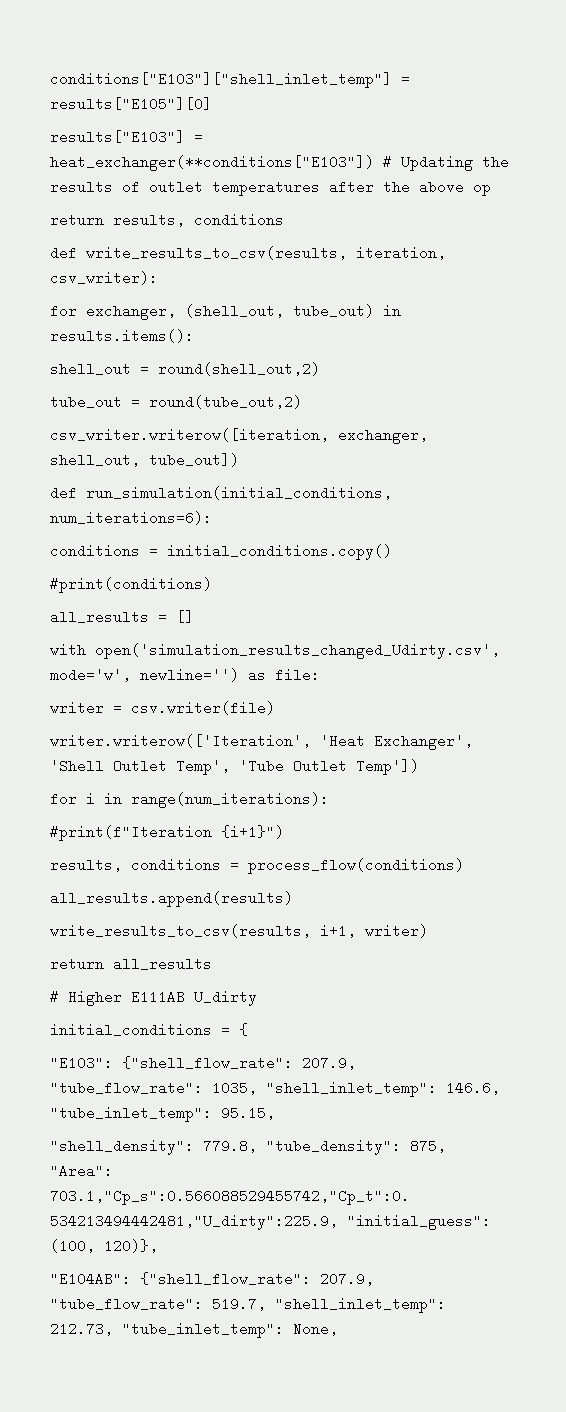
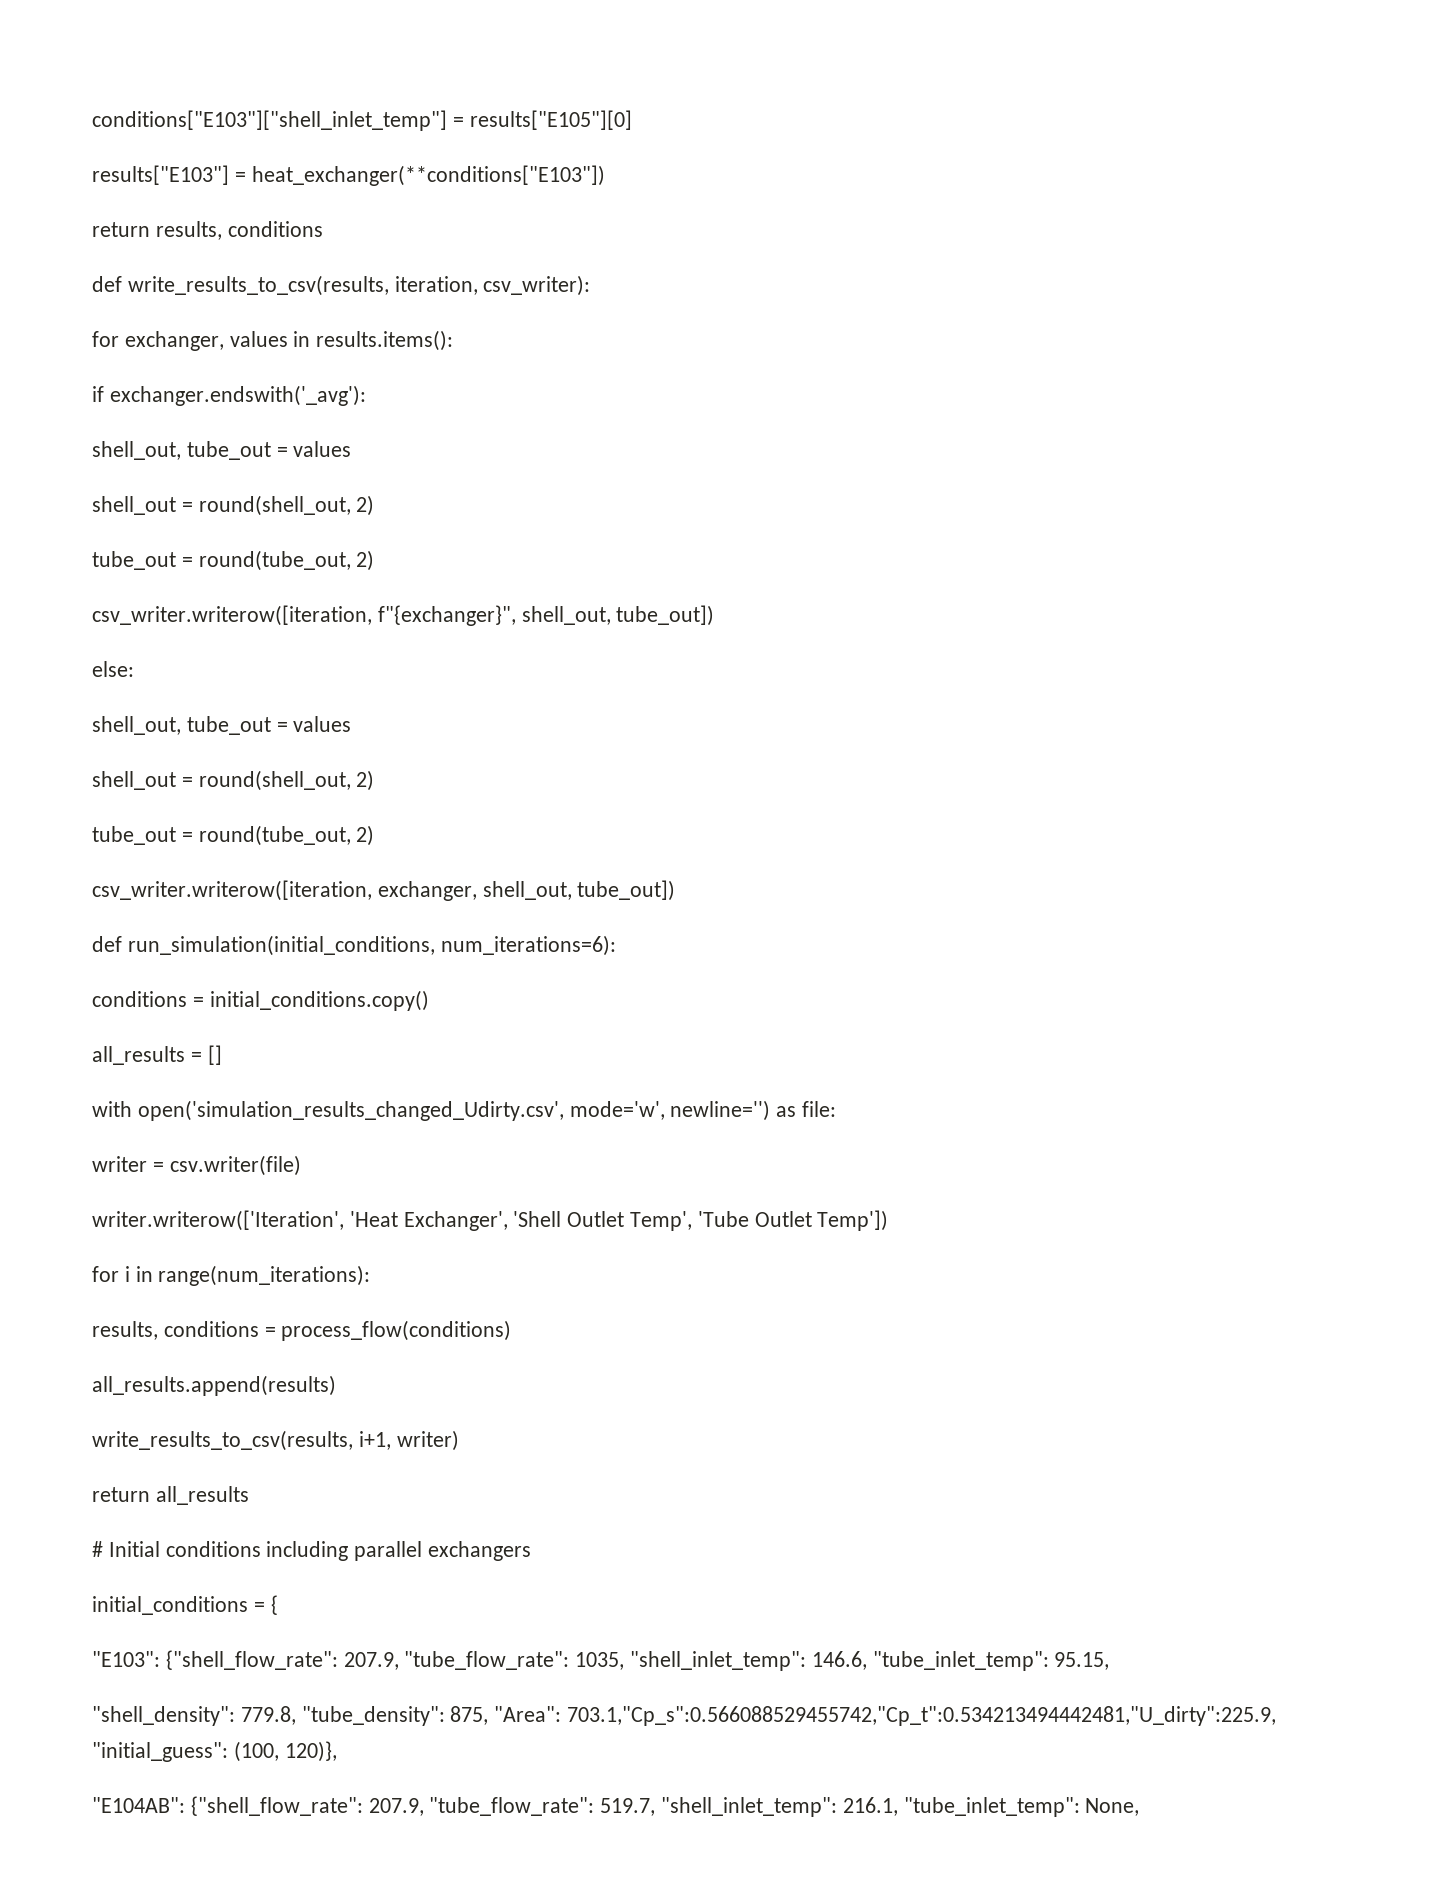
- results["E103"] = heat_exchanger(**conditions["E103"]) # Updating the results of outlet temperatures after the above op
+ results["E103"] = heat_exchanger(**conditions["E103"])
- for exchanger, (shell_out, tube_out) in results.items():
+ for exchanger, values in results.items():
- shell_out = round(shell_out,2)
- tube_out = round(tube_out,2)
+ if exchanger.endswith('_avg'):
+ shell_out, tube_out = values
+ shell_out = round(shell_out, 2)
+ tube_out = round(tube_out, 2)
+ csv_writer.writerow([iteration, f"{exchanger}", shell_out, tube_out])
+ else:
+ shell_out, tube_out = values
+ shell_out = round(shell_out, 2)
+ tube_out = round(tube_out, 2)
- #print(conditions)
- #print(f"Iteration {i+1}")
- # Higher E111AB U_dirty
+ # Initial conditions including parallel exchangers
- "E104AB": {"shell_flow_rate": 207.9, "tube_flow_rate": 519.7, "shell_inlet_temp": 212.73, "tube_inlet_temp": None,
+ "E104AB": {"shell_flow_rate": 207.9, "tube_flow_rate": 519.7, "shell_inlet_temp": 216.1, "tube_inlet_temp": None,

